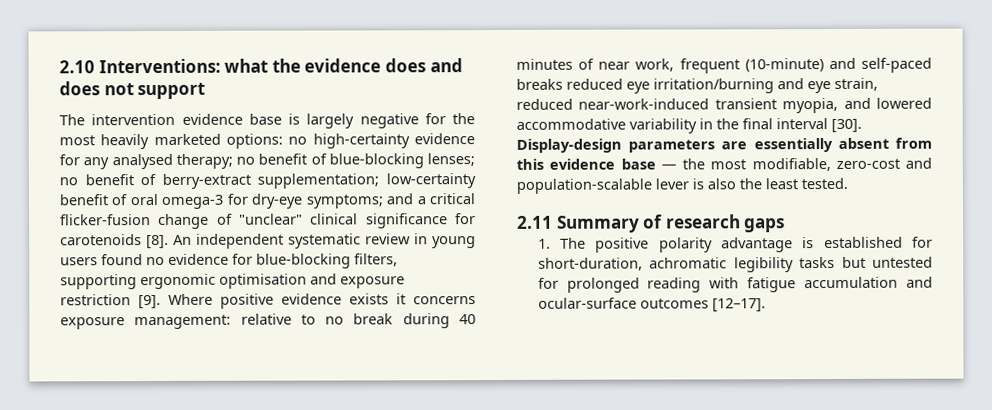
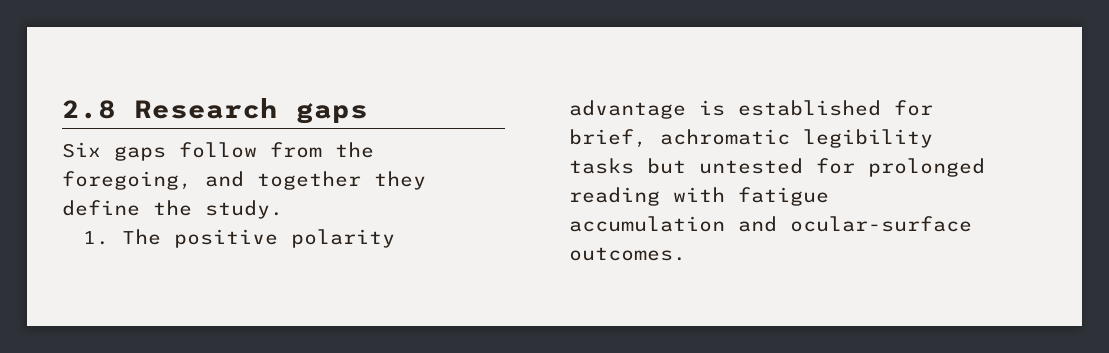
- 2.10 Interventions: what the evidence does and does not support
- The intervention evidence base is largely negative for the most heavily marketed options: no high-certainty evidence for any analysed therapy; no benefit of blue-blocking lenses; no benefit of berry-extract supplementation; low-certainty benefit of oral omega-3 for dry-eye symptoms; and a critical flicker-fusion change of "unclear" clinical significance for carotenoids [8]. An independent systematic review in young users found no evidence for blue-blocking filters, supporting ergonomic optimisation and exposure restriction [9]. Where positive evidence exists it concerns exposure management: relative to no break during 40 minutes of near work, frequent (10-minute) and self-paced breaks reduced eye irritation/burning and eye strain, reduced near-work-induced transient myopia, and lowered accommodative variability in the final interval [30]. Display-design parameters are essentially absent from this evidence base — the most modifiable, zero-cost and population-scalable lever is also the least tested.
- 2.11 Summary of research gaps
+ 2.8 Research gaps
+ Six gaps follow from the foregoing, and together they define the study.
- 1. The positive polarity advantage is established for short-duration, achromatic legibility tasks but untested for prolonged reading with fatigue accumulation and ocular-surface outcomes [12–17].
+ 1. The positive polarity advantage is established for brief, achromatic legibility tasks but untested for prolonged reading with fatigue accumulation and ocular-surface outcomes.

